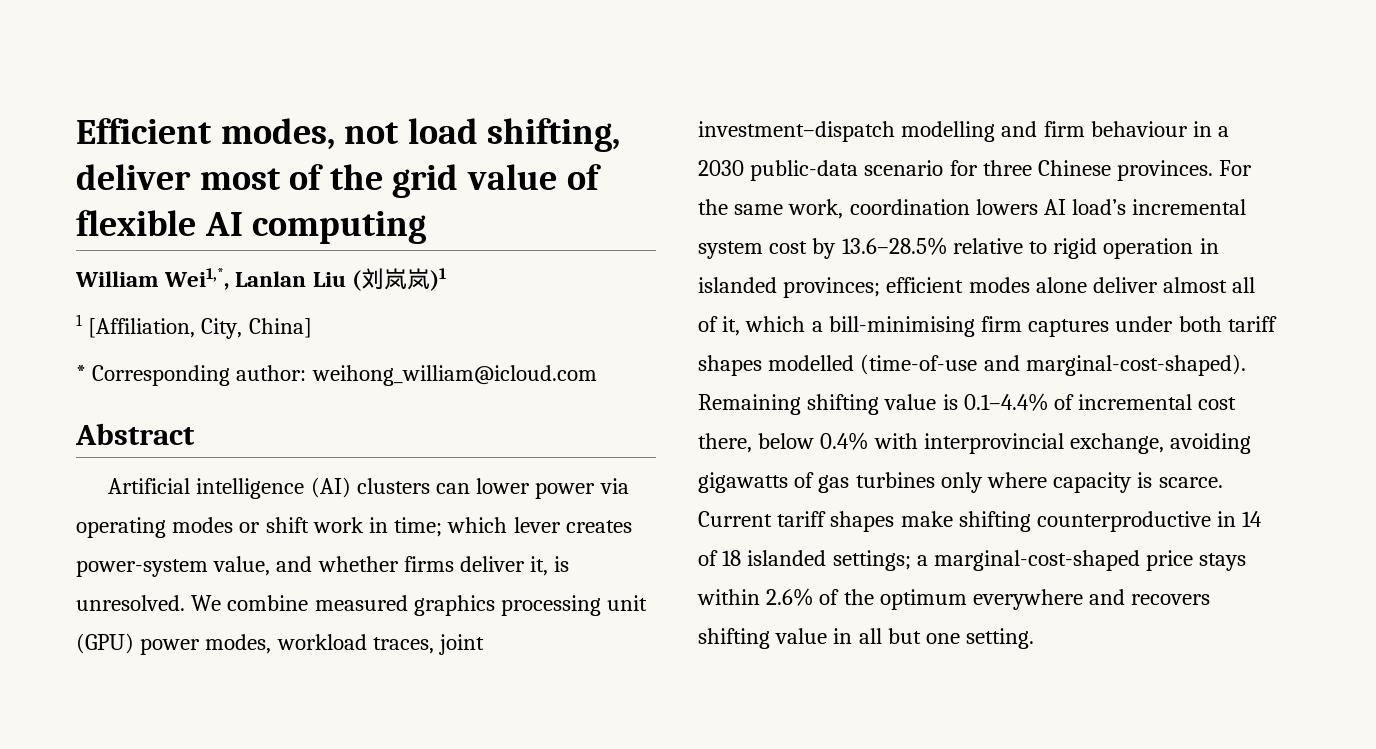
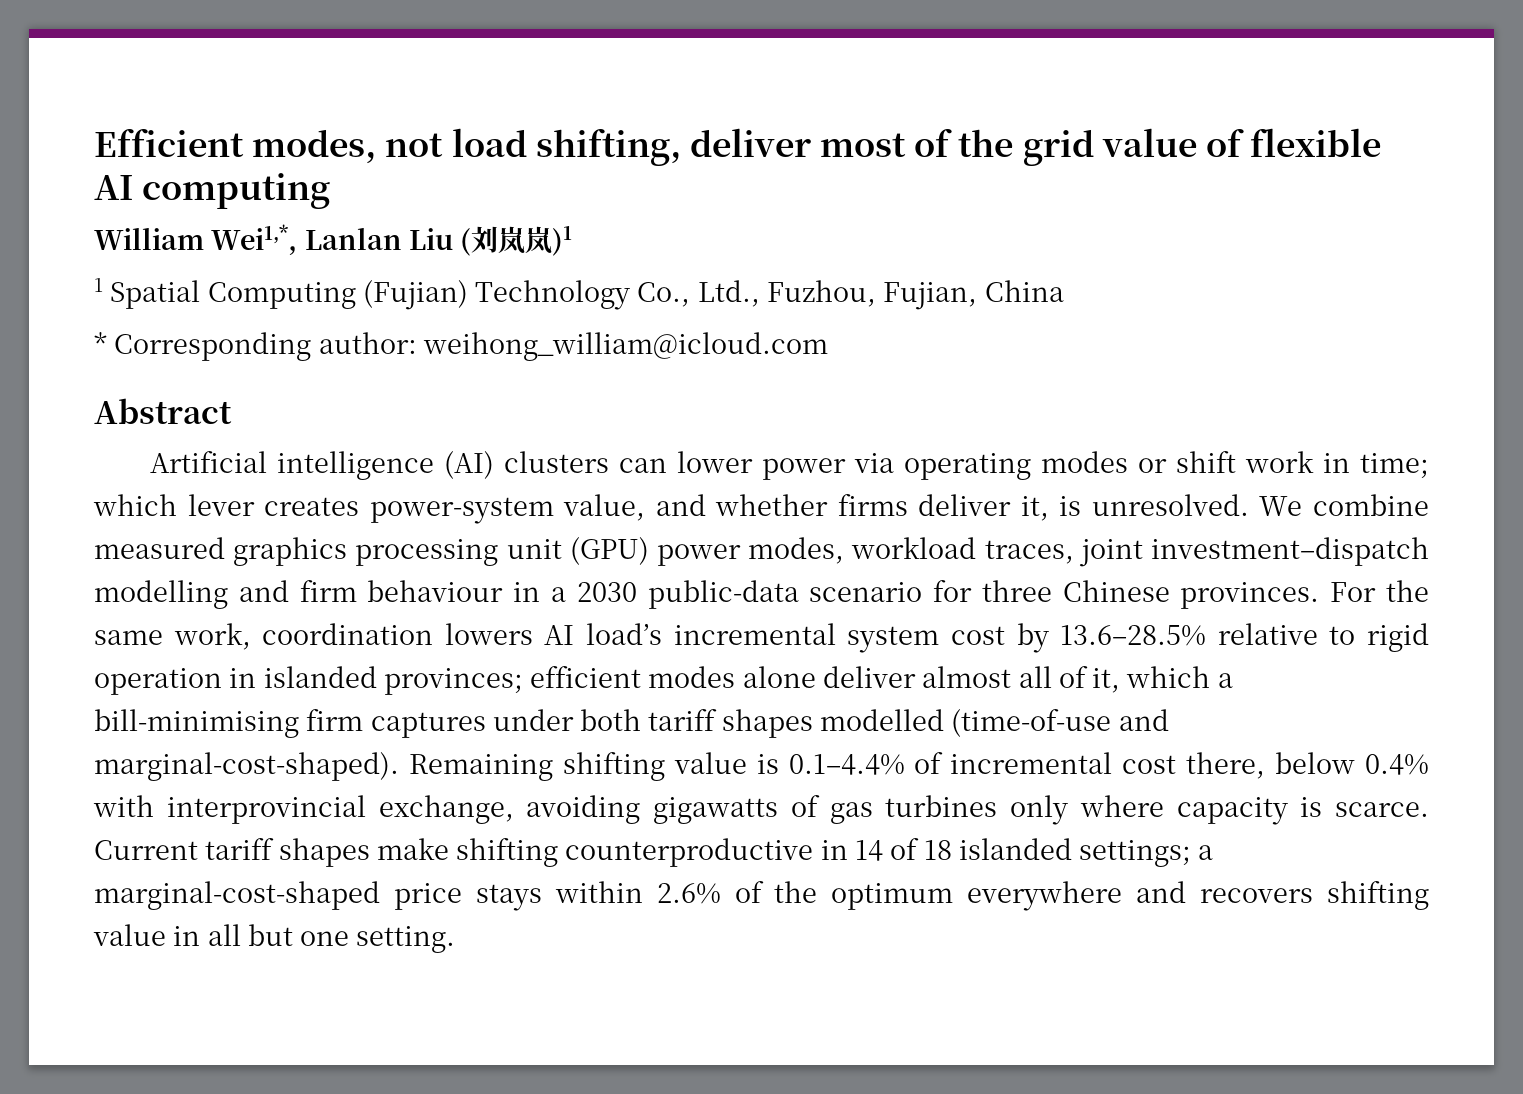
- 1 [Affiliation, City, China]
+ 1 Spatial Computing (Fujian) Technology Co., Ltd., Fuzhou, Fujian, China

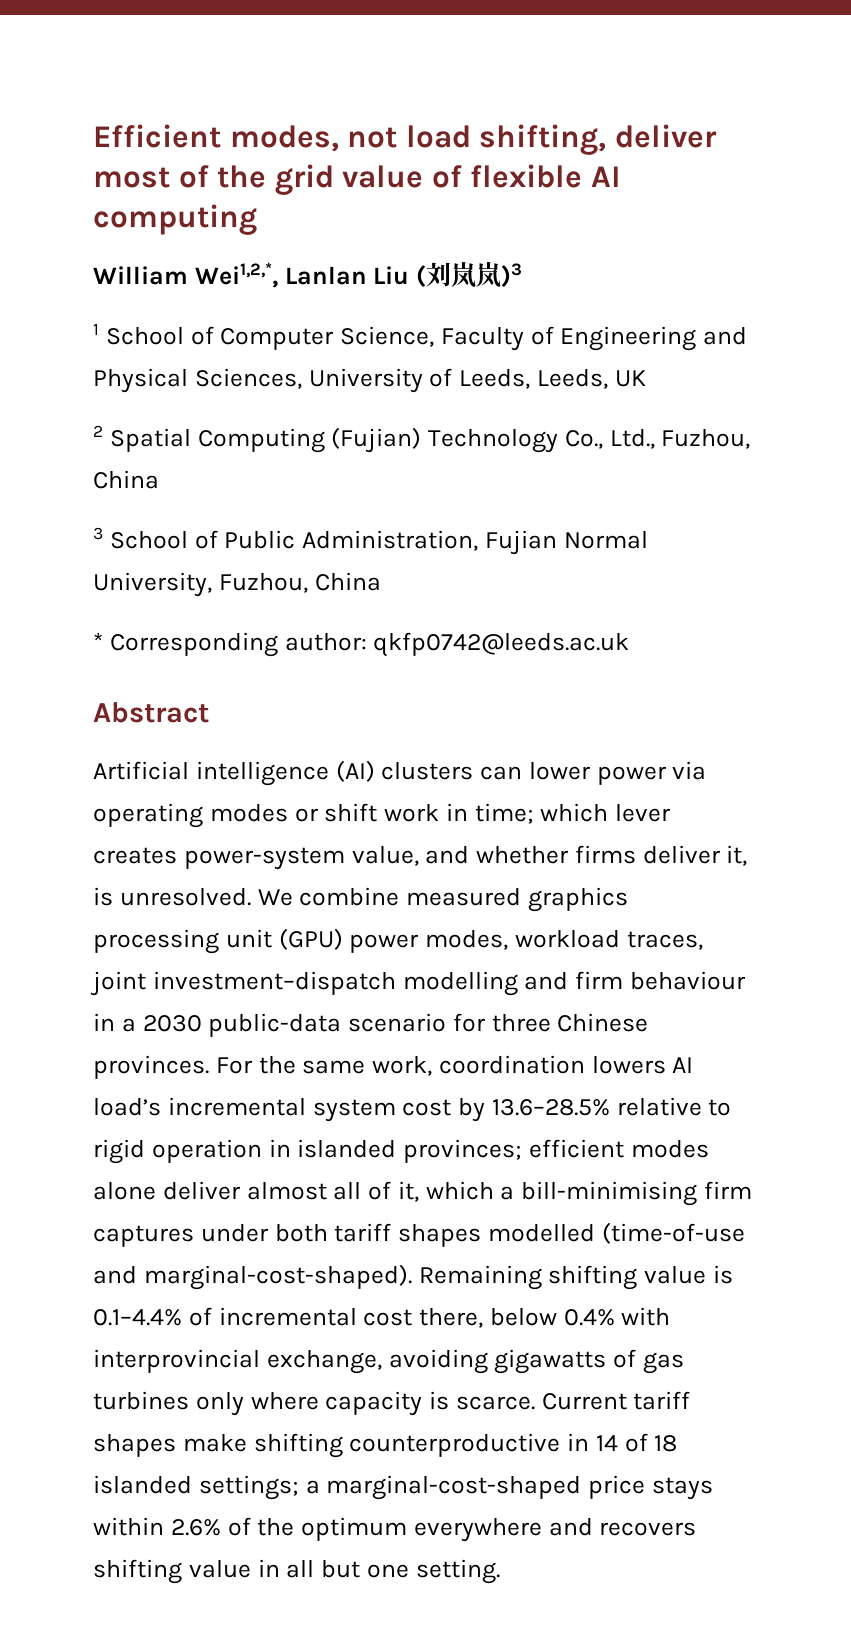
- William Wei1,*, Lanlan Liu (刘岚岚)1
+ William Wei1,2,*, Lanlan Liu (刘岚岚)3
- 1 Spatial Computing (Fujian) Technology Co., Ltd., Fuzhou, Fujian, China
+ 1 School of Computer Science, Faculty of Engineering and Physical Sciences, University of Leeds, Leeds, UK
+ 2 Spatial Computing (Fujian) Technology Co., Ltd., Fuzhou, China
+ 3 School of Public Administration, Fujian Normal University, Fuzhou, China
- * Corresponding author: weihong_william@icloud.com
+ * Corresponding author: qkfp0742@leeds.ac.uk

